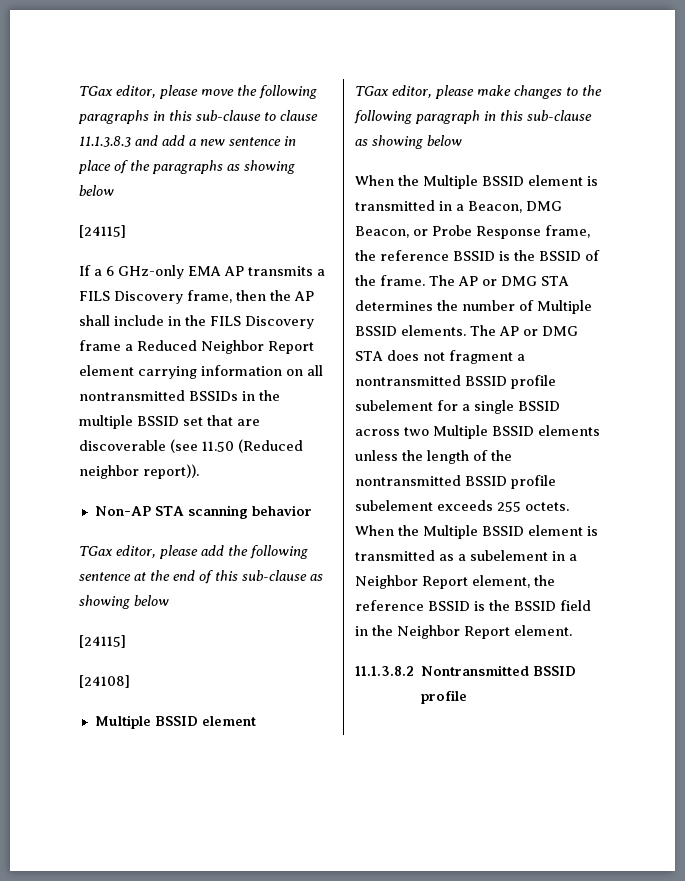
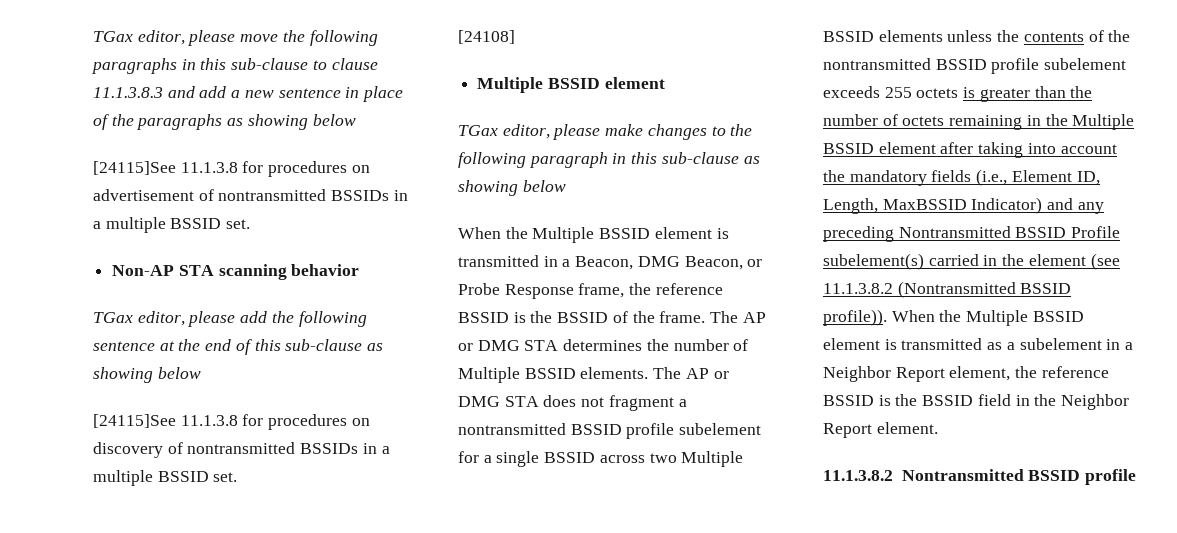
  TGax editor, please move the following paragraphs in this sub-clause to clause 11.1.3.8.3 and add a new sentence in place of the paragraphs as showing below
- [24115]
- If a 6 GHz-only EMA AP transmits a FILS Discovery frame, then the AP shall include in the FILS Discovery frame a Reduced Neighbor Report element carrying information on all nontransmitted BSSIDs in the multiple BSSID set that are discoverable (see 11.50 (Reduced neighbor report)).
+ [24115]See 11.1.3.8 for procedures on advertisement of nontransmitted BSSIDs in a multiple BSSID set.
  TGax editor, please add the following sentence at the end of this sub-clause as showing below
- [24115]
+ [24115]See 11.1.3.8 for procedures on discovery of nontransmitted BSSIDs in a multiple BSSID set.
- The AP or DMG STA does not fragment a nontransmitted BSSID profile subelement for a single BSSID across two Multiple BSSID elements unless the length of the nontransmitted BSSID profile subelement exceeds 255 octets.
+ The AP or DMG STA does not fragment a nontransmitted BSSID profile subelement for a single BSSID across two Multiple BSSID elements unless the contents of the nontransmitted BSSID profile subelement exceeds 255 octets is greater than the number of octets remaining in the Multiple BSSID element after taking into account the mandatory fields (i.e., Element ID, Length, MaxBSSID Indicator) and any preceding Nontransmitted BSSID Profile subelement(s) carried in the element (see 11.1.3.8.2 (Nontransmitted BSSID profile)).

